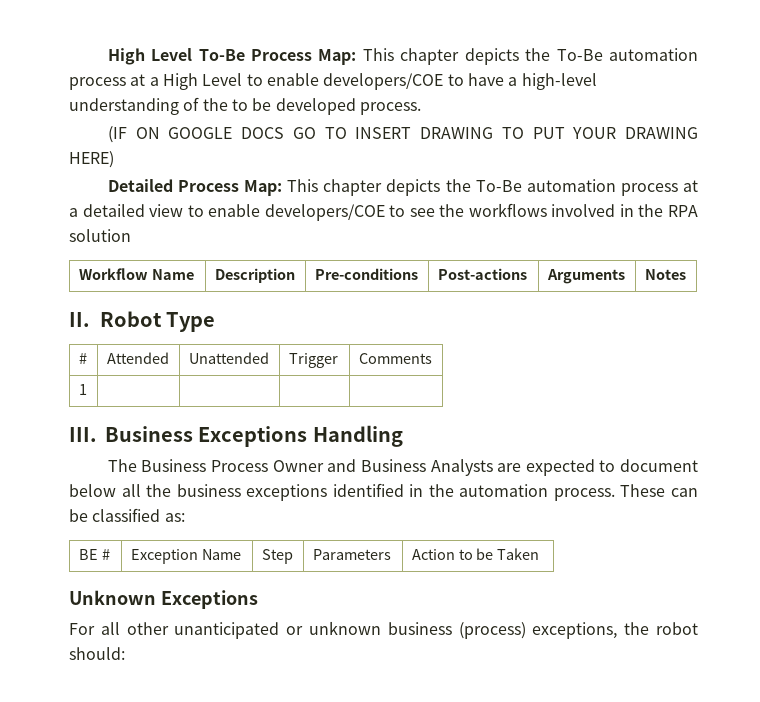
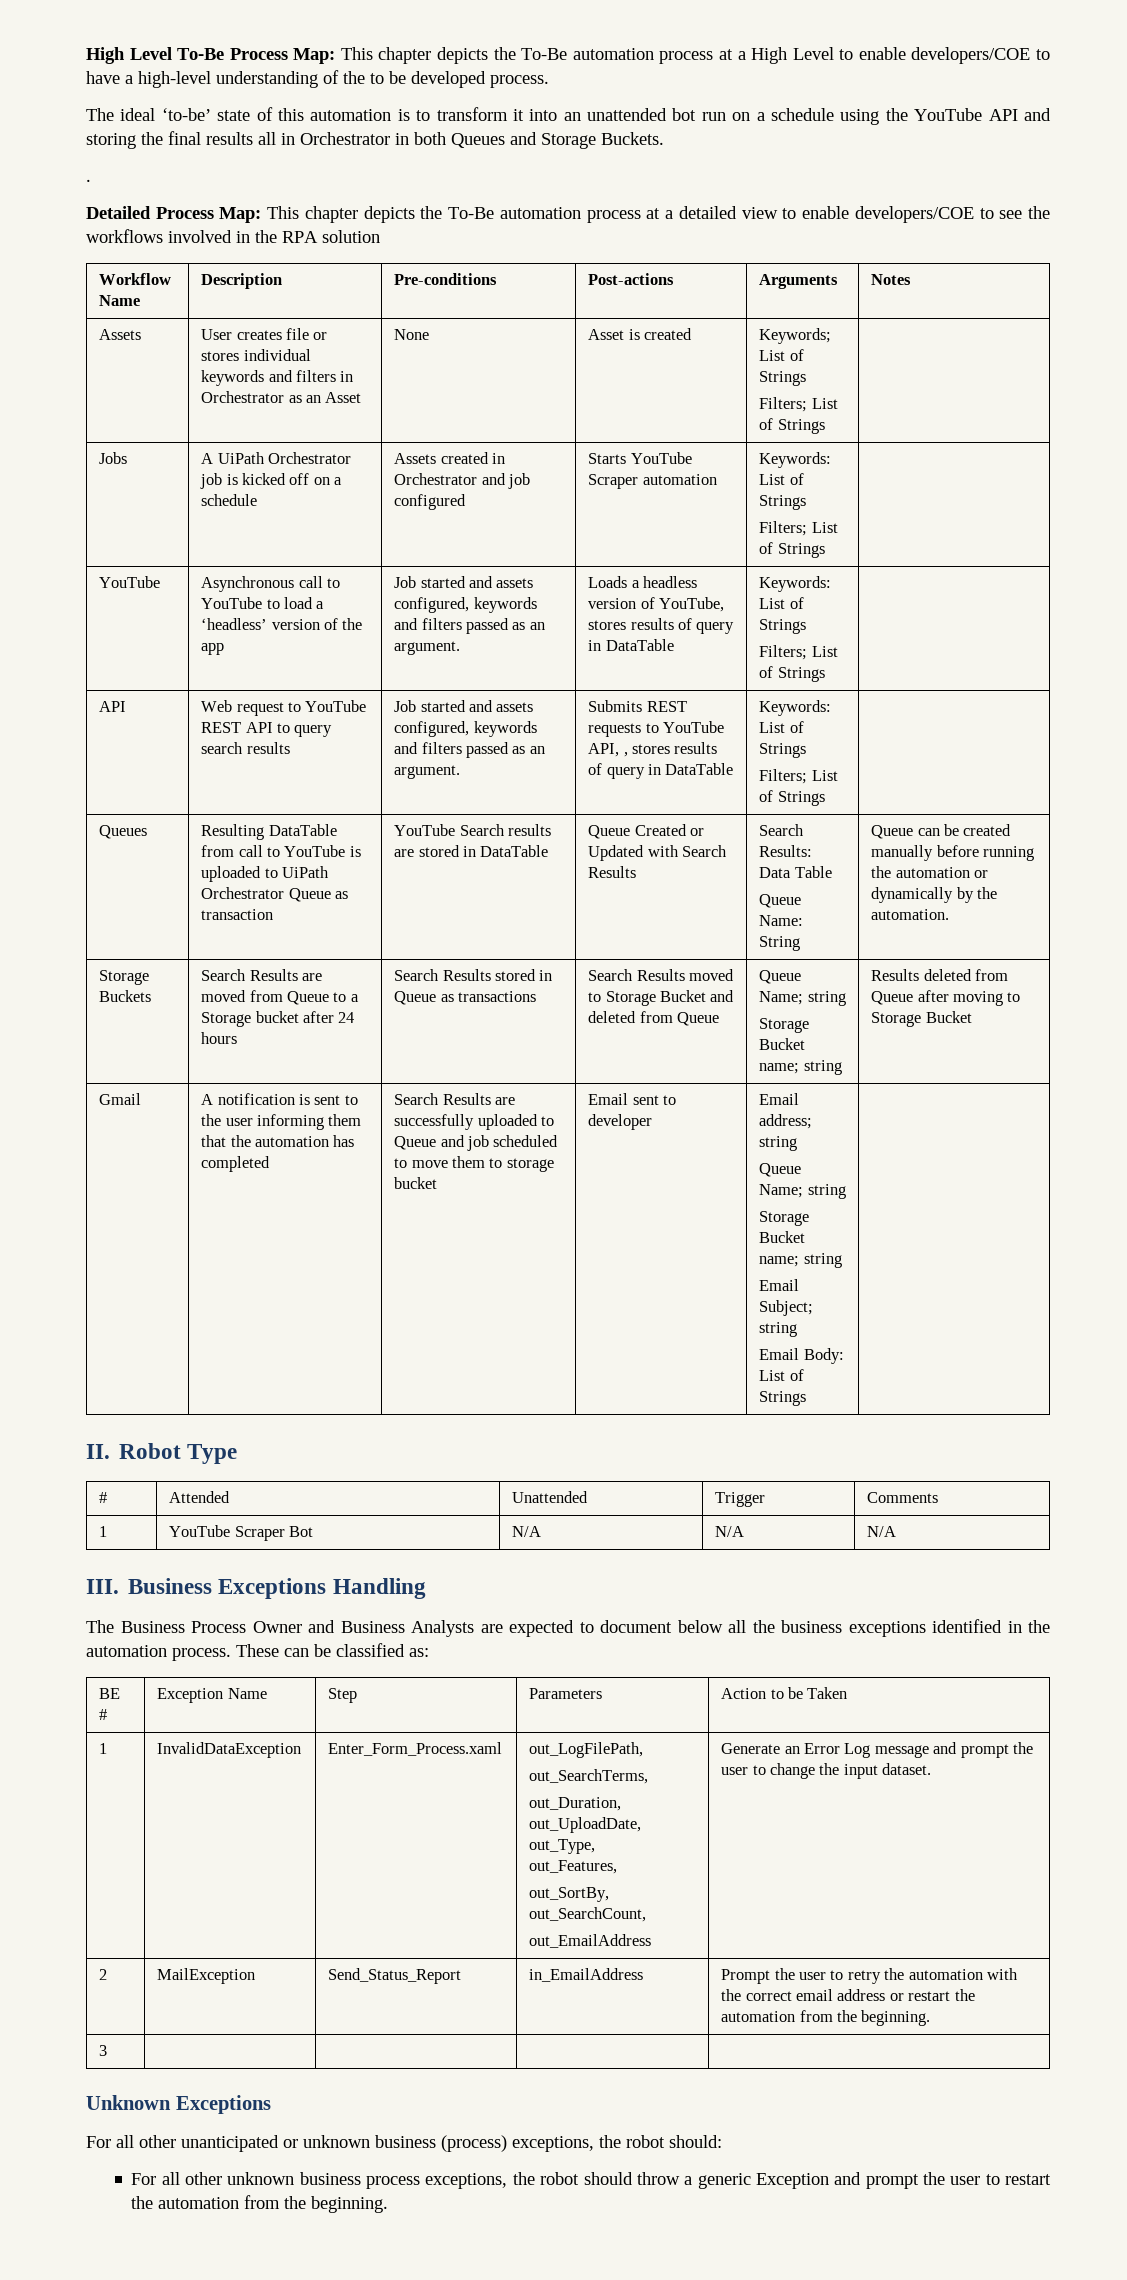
- (IF ON GOOGLE DOCS GO TO INSERT DRAWING TO PUT YOUR DRAWING HERE)
+ The ideal ‘to-be’ state of this automation is to transform it into an unattended bot run on a schedule using the YouTube API and storing the final results all in Orchestrator in both Queues and Storage Buckets.
+ .
+ Assets | User creates file or stores individual keywords and filters in Orchestrator as an Asset | None | Asset is created | Keywords; List of Strings
+ Filters; List of Strings |
+ Jobs | A UiPath Orchestrator job is kicked off on a schedule | Assets created in Orchestrator and job configured | Starts YouTube Scraper automation | Keywords: List of Strings
+ Filters; List of Strings |
+ YouTube | Asynchronous call to YouTube to load a ‘headless’ version of the app | Job started and assets configured, keywords and filters passed as an argument. | Loads a headless version of YouTube, stores results of query in DataTable | Keywords: List of Strings
+ Filters; List of Strings |
+ API | Web request to YouTube REST API to query search results | Job started and assets configured, keywords and filters passed as an argument. | Submits REST requests to YouTube API, , stores results of query in DataTable | Keywords: List of Strings
+ Filters; List of Strings |
+ Queues | Resulting DataTable from call to YouTube is uploaded to UiPath Orchestrator Queue as transaction | YouTube Search results are stored in DataTable | Queue Created or Updated with Search Results | Search Results: Data Table
+ Queue Name: String | Queue can be created manually before running the automation or dynamically by the automation.
+ Storage Buckets | Search Results are moved from Queue to a Storage bucket after 24 hours | Search Results stored in Queue as transactions | Search Results moved to Storage Bucket and deleted from Queue | Queue Name; string
+ Storage Bucket name; string | Results deleted from Queue after moving to Storage Bucket
+ Gmail | A notification is sent to the user informing them that the automation has completed | Search Results are successfully uploaded to Queue and job scheduled to move them to storage bucket | Email sent to developer | Email address; string
+ Queue Name; string
+ Storage Bucket name; string
+ Email Subject; string
+ Email Body: List of Strings
- 1 | | | |
+ 1 | YouTube Scraper Bot | N/A | N/A | N/A
+ 1 | InvalidDataException | Enter_Form_Process.xaml | out_LogFilePath,
+ out_SearchTerms,
+ out_Duration, out_UploadDate, out_Type,
+ out_Features,
+ out_SortBy, out_SearchCount,
+ out_EmailAddress | Generate an Error Log message and prompt the user to change the input dataset.
+ 2 | MailException | Send_Status_Report | in_EmailAddress | Prompt the user to retry the automation with the correct email address or restart the automation from the beginning.
+ 3 | | | |
+ For all other unknown business process exceptions, the robot should throw a generic Exception and prompt the user to restart the automation from the beginning.

